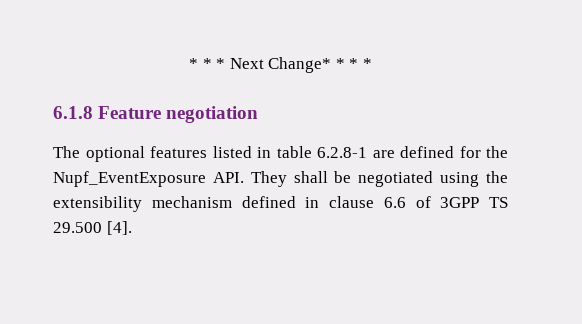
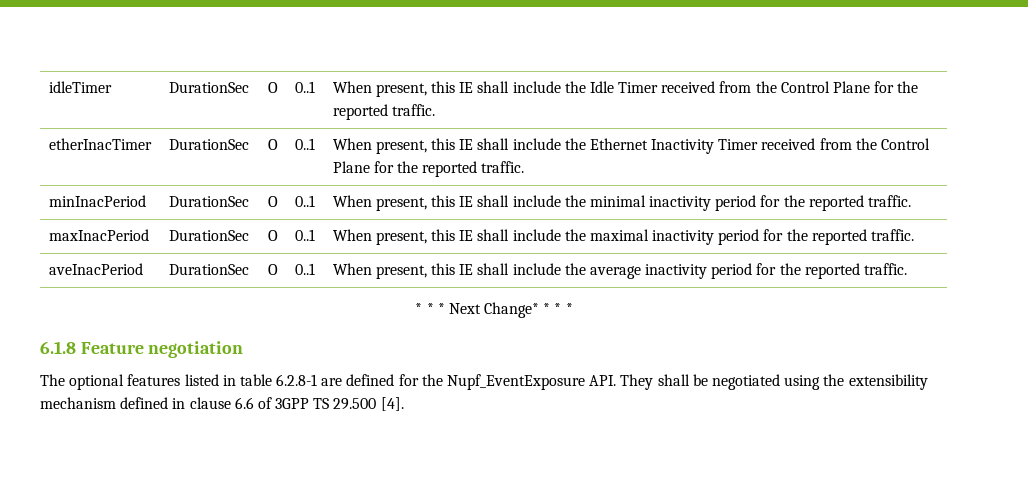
+ idleTimer | DurationSec | O | 0..1 | When present, this IE shall include the Idle Timer received from the Control Plane for the reported traffic.
+ etherInacTimer | DurationSec | O | 0..1 | When present, this IE shall include the Ethernet Inactivity Timer received from the Control Plane for the reported traffic.
+ minInacPeriod | DurationSec | O | 0..1 | When present, this IE shall include the minimal inactivity period for the reported traffic.
+ maxInacPeriod | DurationSec | O | 0..1 | When present, this IE shall include the maximal inactivity period for the reported traffic.
+ aveInacPeriod | DurationSec | O | 0..1 | When present, this IE shall include the average inactivity period for the reported traffic.

